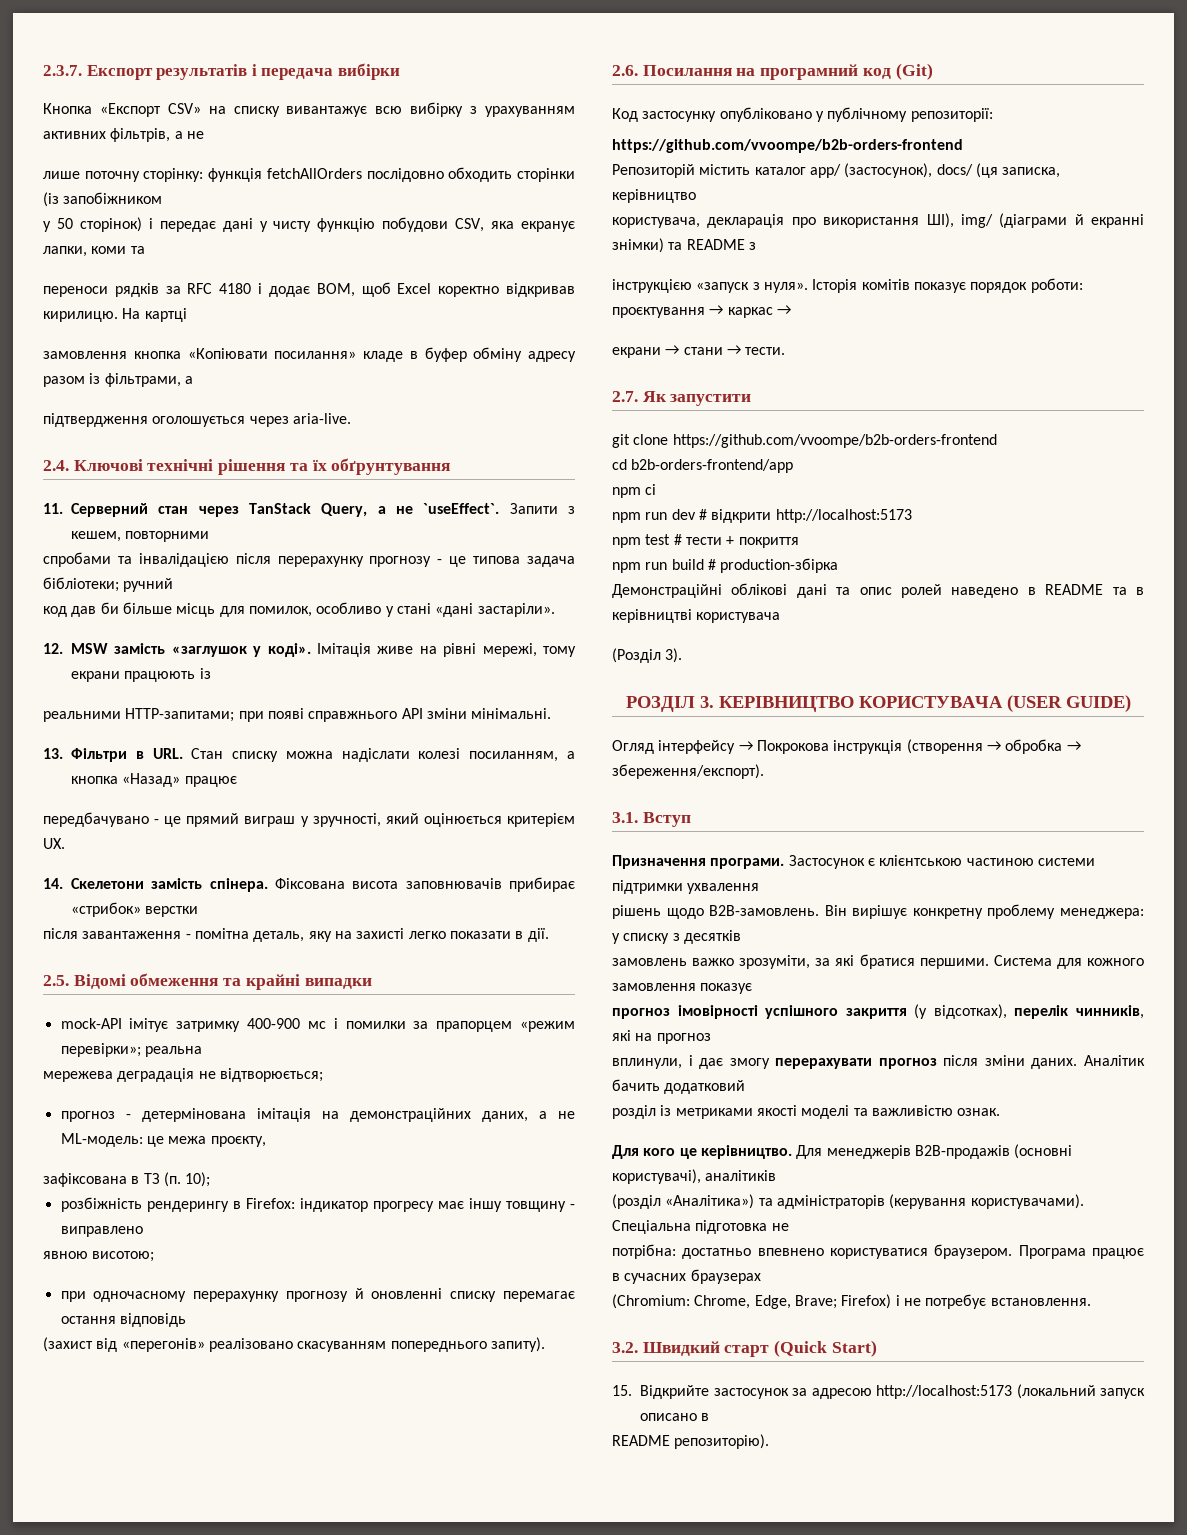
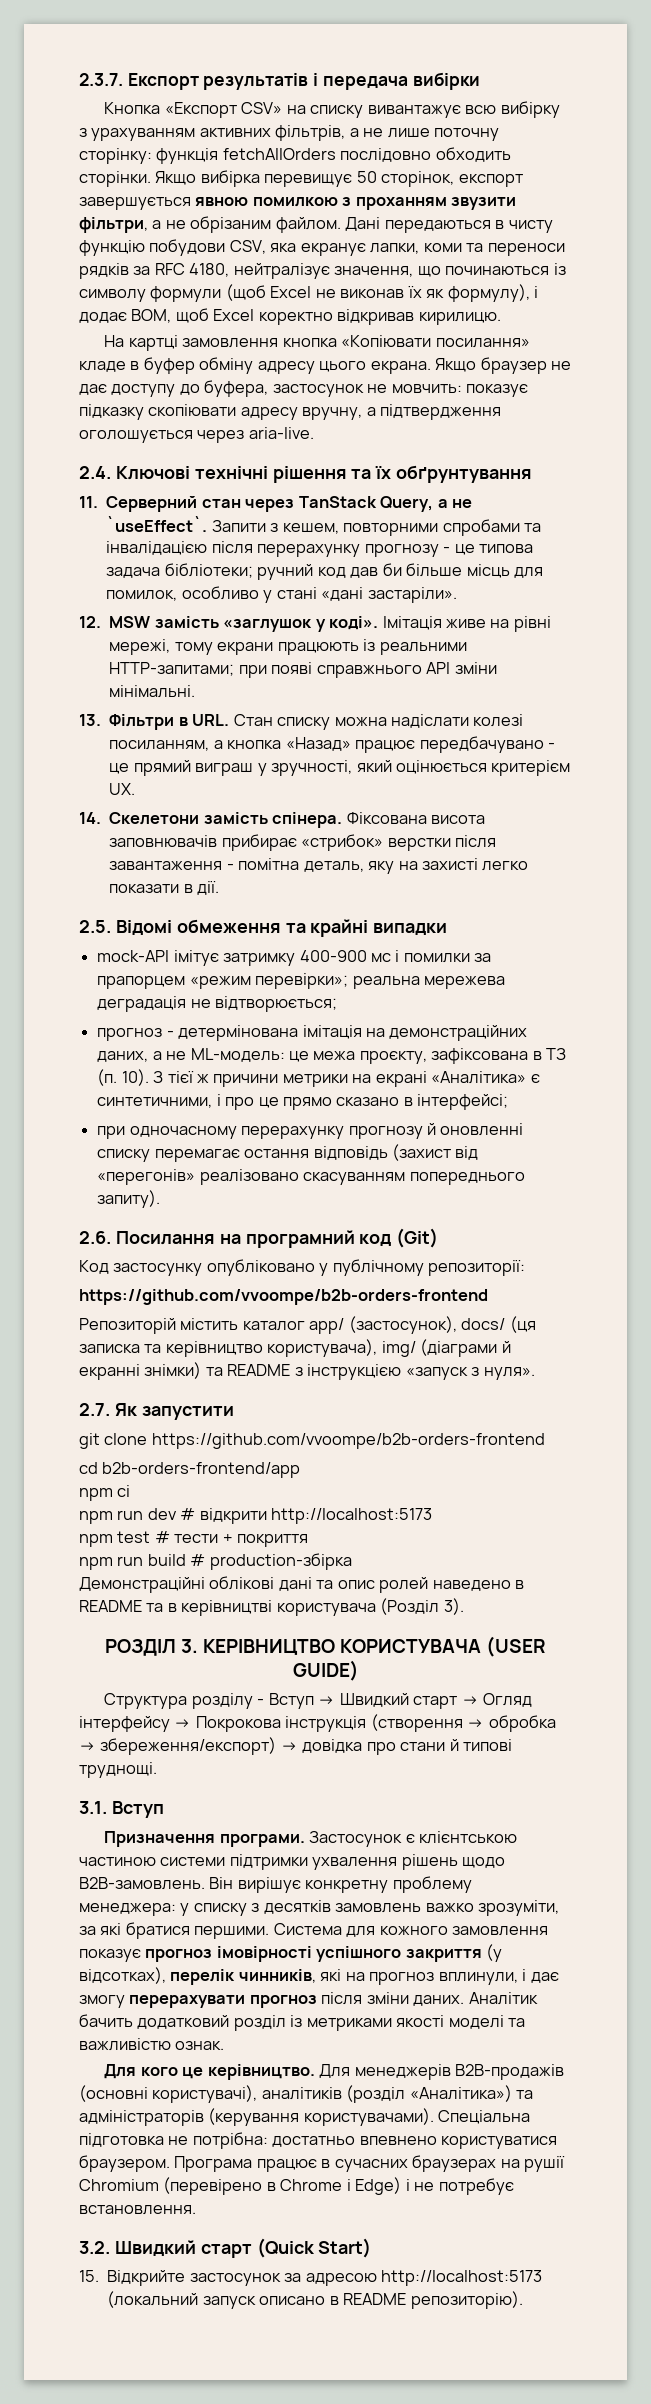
- Кнопка «Експорт CSV» на списку вивантажує всю вибірку з урахуванням активних фільтрів, а не
- лише поточну сторінку: функція fetchAllOrders послідовно обходить сторінки (із запобіжником
- у 50 сторінок) і передає дані у чисту функцію побудови CSV, яка екранує лапки, коми та
- переноси рядків за RFC 4180 і додає BOM, щоб Excel коректно відкривав кирилицю. На картці
- замовлення кнопка «Копіювати посилання» кладе в буфер обміну адресу разом із фільтрами, а
- підтвердження оголошується через aria-live.
+ Кнопка «Експорт CSV» на списку вивантажує всю вибірку з урахуванням активних фільтрів, а не лише поточну сторінку: функція fetchAllOrders послідовно обходить сторінки. Якщо вибірка перевищує 50 сторінок, експорт завершується явною помилкою з проханням звузити фільтри, а не обрізаним файлом. Дані передаються в чисту функцію побудови CSV, яка екранує лапки, коми та переноси рядків за RFC 4180, нейтралізує значення, що починаються із символу формули (щоб Excel не виконав їх як формулу), і додає BOM, щоб Excel коректно відкривав кирилицю.
+ На картці замовлення кнопка «Копіювати посилання» кладе в буфер обміну адресу цього екрана. Якщо браузер не дає доступу до буфера, застосунок не мовчить: показує підказку скопіювати адресу вручну, а підтвердження оголошується через aria-live.
- Запити з кешем, повторними
- спробами та інвалідацією після перерахунку прогнозу - це типова задача бібліотеки; ручний
- код дав би більше місць для помилок, особливо у стані «дані застаріли».
+ Запити з кешем, повторними спробами та інвалідацією після перерахунку прогнозу - це типова задача бібліотеки; ручний код дав би більше місць для помилок, особливо у стані «дані застаріли».
- Імітація живе на рівні мережі, тому екрани працюють із
- реальними HTTP-запитами; при появі справжнього API зміни мінімальні.
+ Імітація живе на рівні мережі, тому екрани працюють із реальними HTTP-запитами; при появі справжнього API зміни мінімальні.
- 13. Фільтри в URL. Стан списку можна надіслати колезі посиланням, а кнопка «Назад» працює
- передбачувано - це прямий виграш у зручності, який оцінюється критерієм UX.
+ 13. Фільтри в URL. Стан списку можна надіслати колезі посиланням, а кнопка «Назад» працює передбачувано - це прямий виграш у зручності, який оцінюється критерієм UX.
- Фіксована висота заповнювачів прибирає «стрибок» верстки
- після завантаження - помітна деталь, яку на захисті легко показати в дії.
+ Фіксована висота заповнювачів прибирає «стрибок» верстки після завантаження - помітна деталь, яку на захисті легко показати в дії.
- mock-API імітує затримку 400-900 мс і помилки за прапорцем «режим перевірки»; реальна
- мережева деградація не відтворюється;
+ mock-API імітує затримку 400-900 мс і помилки за прапорцем «режим перевірки»; реальна мережева деградація не відтворюється;
- прогноз - детермінована імітація на демонстраційних даних, а не ML-модель: це межа проєкту,
- зафіксована в ТЗ (п. 10);
- розбіжність рендерингу в Firefox: індикатор прогресу має іншу товщину - виправлено
- явною висотою;
+ прогноз - детермінована імітація на демонстраційних даних, а не ML-модель: це межа проєкту, зафіксована в ТЗ (п. 10). З тієї ж причини метрики на екрані «Аналітика» є синтетичними, і про це прямо сказано в інтерфейсі;
- при одночасному перерахунку прогнозу й оновленні списку перемагає остання відповідь
- (захист від «перегонів» реалізовано скасуванням попереднього запиту).
+ при одночасному перерахунку прогнозу й оновленні списку перемагає остання відповідь (захист від «перегонів» реалізовано скасуванням попереднього запиту).
- Репозиторій містить каталог app/ (застосунок), docs/ (ця записка, керівництво
- користувача, декларація про використання ШІ), img/ (діаграми й екранні знімки) та README з
- інструкцією «запуск з нуля». Історія комітів показує порядок роботи: проєктування → каркас →
- екрани → стани → тести.
+ Репозиторій містить каталог app/ (застосунок), docs/ (ця записка та керівництво користувача), img/ (діаграми й екранні знімки) та README з інструкцією «запуск з нуля».
- Демонстраційні облікові дані та опис ролей наведено в README та в керівництві користувача
- (Розділ 3).
+ Демонстраційні облікові дані та опис ролей наведено в README та в керівництві користувача (Розділ 3).
- Огляд інтерфейсу → Покрокова інструкція (створення → обробка → збереження/експорт).
+ Структура розділу - Вступ → Швидкий старт → Огляд інтерфейсу → Покрокова інструкція (створення → обробка → збереження/експорт) → довідка про стани й типові труднощі.
- Застосунок є клієнтською частиною системи підтримки ухвалення
- рішень щодо B2B-замовлень.
+ Застосунок є клієнтською частиною системи підтримки ухвалення рішень щодо B2B-замовлень.
- Він вирішує конкретну проблему менеджера: у списку з десятків
- замовлень важко зрозуміти, за які братися першими.
+ Він вирішує конкретну проблему менеджера: у списку з десятків замовлень важко зрозуміти, за які братися першими.
- Система для кожного замовлення показує
- прогноз імовірності успішного закриття (у відсотках), перелік чинників, які на прогноз
- вплинули, і дає змогу перерахувати прогноз після зміни даних.
+ Система для кожного замовлення показує прогноз імовірності успішного закриття (у відсотках), перелік чинників, які на прогноз вплинули, і дає змогу перерахувати прогноз після зміни даних.
- Аналітик бачить додатковий
- розділ із метриками якості моделі та важливістю ознак.
+ Аналітик бачить додатковий розділ із метриками якості моделі та важливістю ознак.
- Для менеджерів B2B-продажів (основні користувачі), аналітиків
- (розділ «Аналітика») та адміністраторів (керування користувачами).
+ Для менеджерів B2B-продажів (основні користувачі), аналітиків (розділ «Аналітика») та адміністраторів (керування користувачами).
- Спеціальна підготовка не
- потрібна: достатньо впевнено користуватися браузером.
+ Спеціальна підготовка не потрібна: достатньо впевнено користуватися браузером.
- Програма працює в сучасних браузерах
- (Chromium: Chrome, Edge, Brave; Firefox) і не потребує встановлення.
+ Програма працює в сучасних браузерах на рушії Chromium (перевірено в Chrome і Edge) і не потребує встановлення.
- 15. Відкрийте застосунок за адресою http://localhost:5173 (локальний запуск описано в
- README репозиторію).
+ 15. Відкрийте застосунок за адресою http://localhost:5173 (локальний запуск описано в README репозиторію).

